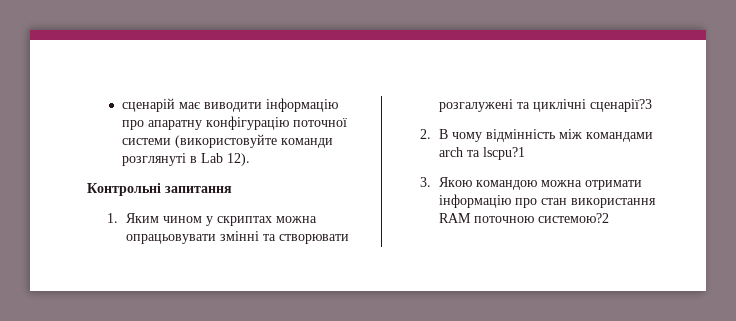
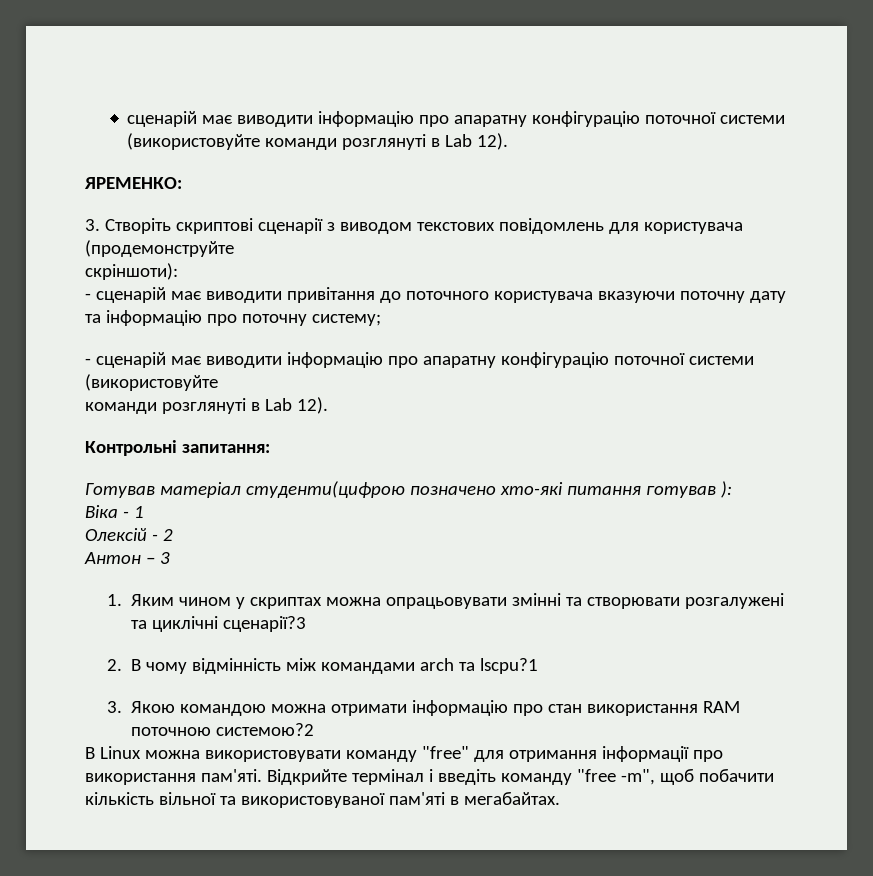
- Контрольні запитання
+ ЯРЕМЕНКО:
+ 3. Створіть скриптові сценарії з виводом текстових повідомлень для користувача (продемонструйте
+ скріншоти):
+ - сценарій має виводити привітання до поточного користувача вказуючи поточну дату та інформацію про поточну систему;
+ - сценарій має виводити інформацію про апаратну конфігурацію поточної системи (використовуйте
+ команди розглянуті в Lab 12).
+ Контрольні запитання:
+ Готував матеріал студенти(цифрою позначено хто-які питання готував ):
+ Віка - 1
+ Олексій - 2
+ Антон – 3
+ В Linux можна використовувати команду "free" для отримання інформації про використання пам'яті. Відкрийте термінал і введіть команду "free -m", щоб побачити кількість вільної та використовуваної пам'яті в мегабайтах.

